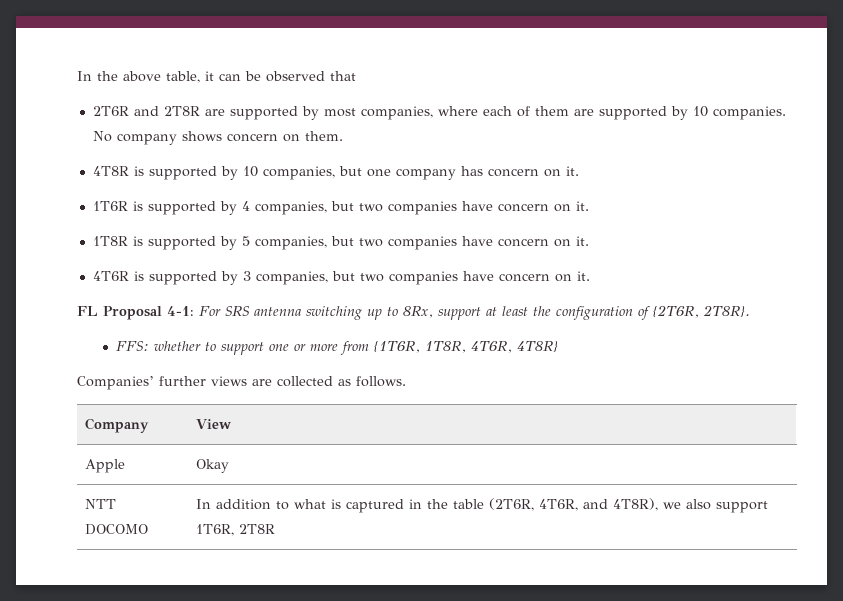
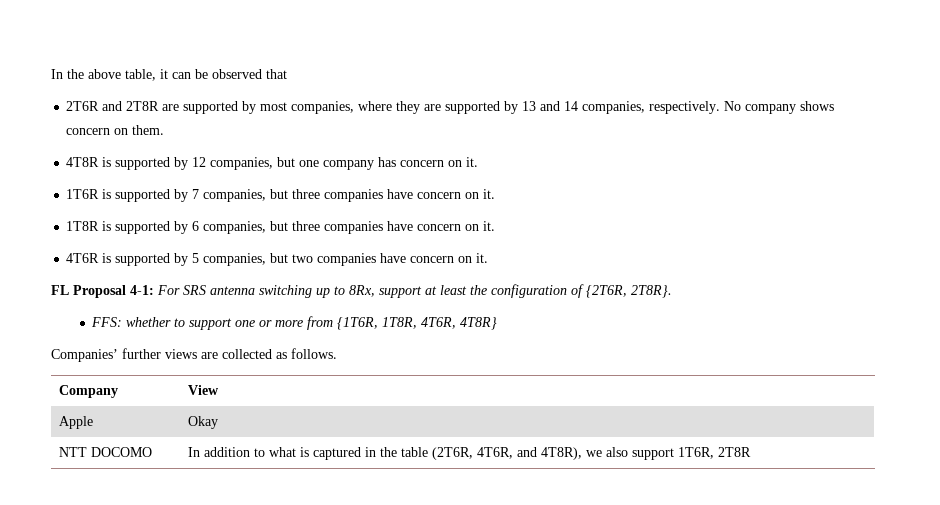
- 2T6R and 2T8R are supported by most companies, where each of them are supported by 10 companies.
+ 2T6R and 2T8R are supported by most companies, where they are supported by 13 and 14 companies, respectively.
- 4T8R is supported by 10 companies, but one company has concern on it.
+ 4T8R is supported by 12 companies, but one company has concern on it.
- 1T6R is supported by 4 companies, but two companies have concern on it.
+ 1T6R is supported by 7 companies, but three companies have concern on it.
- 1T8R is supported by 5 companies, but two companies have concern on it.
+ 1T8R is supported by 6 companies, but three companies have concern on it.
- 4T6R is supported by 3 companies, but two companies have concern on it.
+ 4T6R is supported by 5 companies, but two companies have concern on it.

